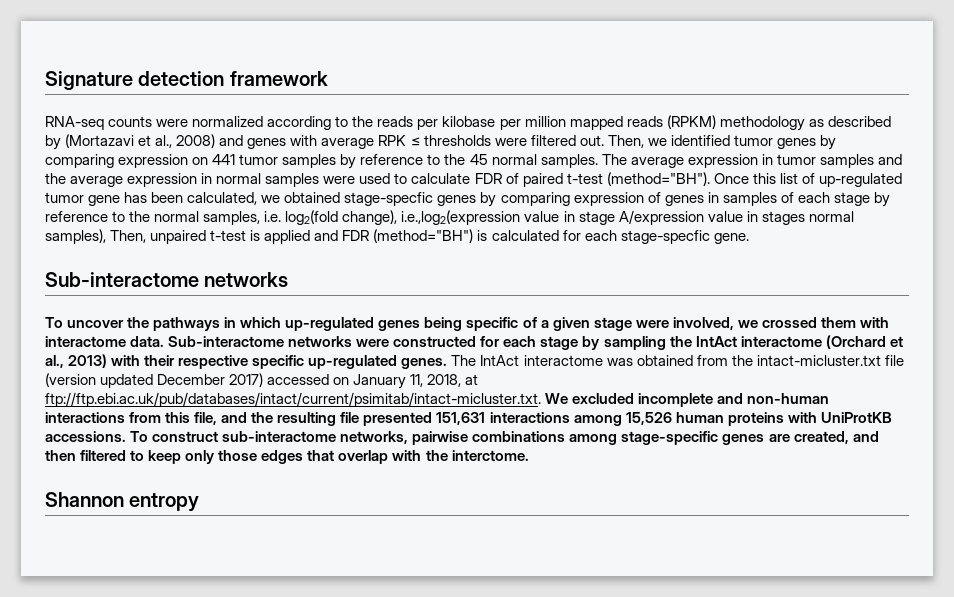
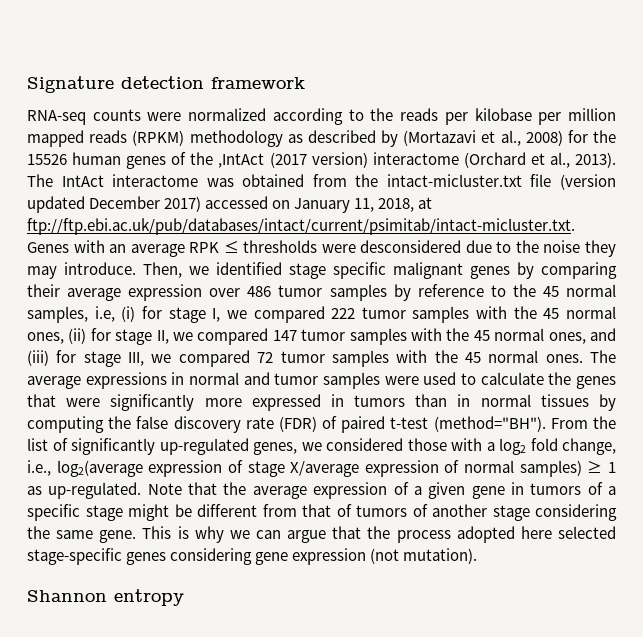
- RNA-seq counts were normalized according to the reads per kilobase per million mapped reads (RPKM) methodology as described by (Mortazavi et al., 2008) and genes with average RPK ≤ thresholds were filtered out. Then, we identified tumor genes by comparing expression on 441 tumor samples by reference to the 45 normal samples. The average expression in tumor samples and the average expression in normal samples were used to calculate FDR of paired t-test (method="BH"). Once this list of up-regulated tumor gene has been calculated, we obtained stage-specfic genes by comparing expression of genes in samples of each stage by reference to the normal samples, i.e. log2(fold change), i.e.,log2(expression value in stage A/expression value in stages normal samples), Then, unpaired t-test is applied and FDR (method="BH") is calculated for each stage-specfic gene.
- Sub-interactome networks
- To uncover the pathways in which up-regulated genes being specific of a given stage were involved, we crossed them with interactome data. Sub-interactome networks were constructed for each stage by sampling the IntAct interactome (Orchard et al., 2013) with their respective specific up-regulated genes.
+ RNA-seq counts were normalized according to the reads per kilobase per million mapped reads (RPKM) methodology as described by (Mortazavi et al., 2008) for the 15526 human genes of the ,IntAct (2017 version) interactome (Orchard et al., 2013).
- The IntAct interactome was obtained from the intact-micluster.txt file (version updated December 2017) accessed on January 11, 2018, at ftp://ftp.ebi.ac.uk/pub/databases/intact/current/psimitab/intact-micluster.txt. We excluded incomplete and non-human interactions from this file, and the resulting file presented 151,631 interactions among 15,526 human proteins with UniProtKB accessions. To construct sub-interactome networks, pairwise combinations among stage-specific genes are created, and then filtered to keep only those edges that overlap with the interctome.
+ The IntAct interactome was obtained from the intact-micluster.txt file (version updated December 2017) accessed on January 11, 2018, at ftp://ftp.ebi.ac.uk/pub/databases/intact/current/psimitab/intact-micluster.txt. Genes with an average RPK ≤ thresholds were desconsidered due to the noise they may introduce. Then, we identified stage specific malignant genes by comparing their average expression over 486 tumor samples by reference to the 45 normal samples, i.e, (i) for stage I, we compared 222 tumor samples with the 45 normal ones, (ii) for stage II, we compared 147 tumor samples with the 45 normal ones, and (iii) for stage III, we compared 72 tumor samples with the 45 normal ones. The average expressions in normal and tumor samples were used to calculate the genes that were significantly more expressed in tumors than in normal tissues by computing the false discovery rate (FDR) of paired t-test (method="BH"). From the list of significantly up-regulated genes, we considered those with a log2 fold change, i.e., log2(average expression of stage X/average expression of normal samples) ≥ 1 as up-regulated. Note that the average expression of a given gene in tumors of a specific stage might be different from that of tumors of another stage considering the same gene. This is why we can argue that the process adopted here selected stage-specific genes considering gene expression (not mutation).

